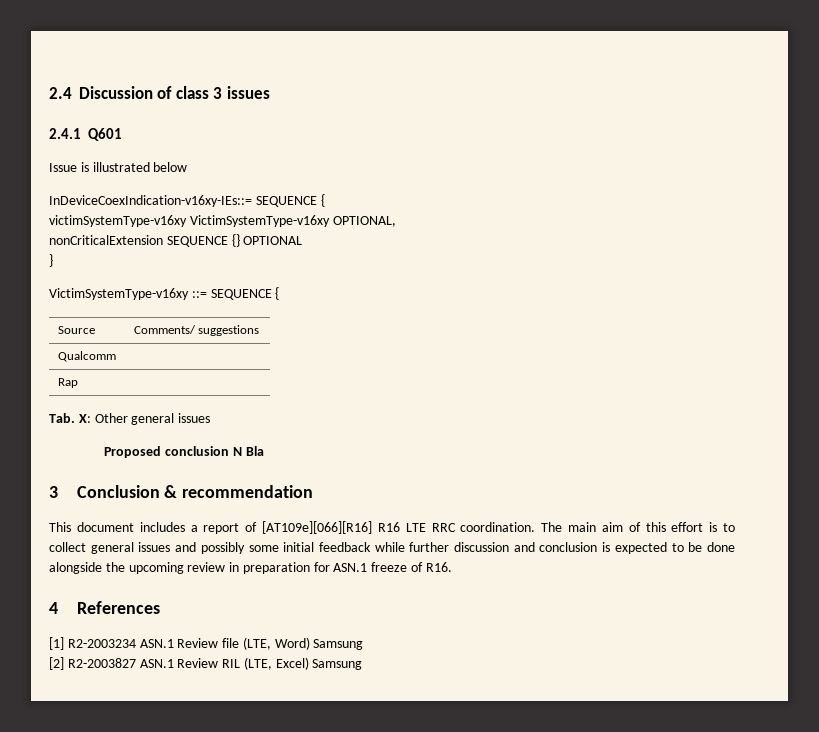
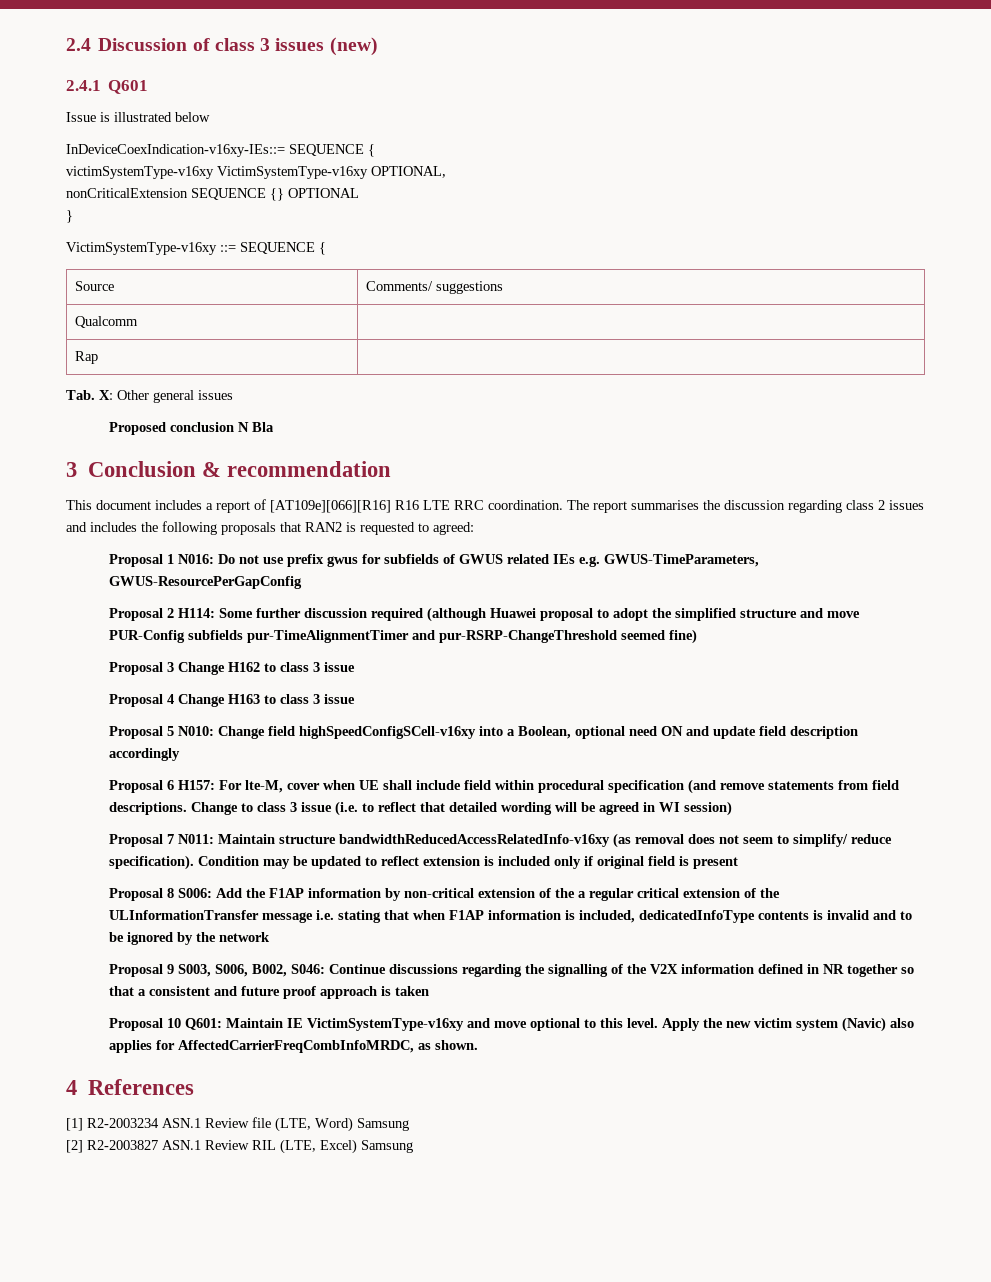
- 2.4 Discussion of class 3 issues
+ 2.4 Discussion of class 3 issues (new)
- The main aim of this effort is to collect general issues and possibly some initial feedback while further discussion and conclusion is expected to be done alongside the upcoming review in preparation for ASN.1 freeze of R16.
+ The report summarises the discussion regarding class 2 issues and includes the following proposals that RAN2 is requested to agreed:
+ Proposal 1 N016: Do not use prefix gwus for subfields of GWUS related IEs e.g. GWUS-TimeParameters, GWUS-ResourcePerGapConfig
+ Proposal 2 H114: Some further discussion required (although Huawei proposal to adopt the simplified structure and move PUR-Config subfields pur-TimeAlignmentTimer and pur-RSRP-ChangeThreshold seemed fine)
+ Proposal 3 Change H162 to class 3 issue
+ Proposal 4 Change H163 to class 3 issue
+ Proposal 5 N010: Change field highSpeedConfigSCell-v16xy into a Boolean, optional need ON and update field description accordingly
+ Proposal 6 H157: For lte-M, cover when UE shall include field within procedural specification (and remove statements from field descriptions. Change to class 3 issue (i.e. to reflect that detailed wording will be agreed in WI session)
+ Proposal 7 N011: Maintain structure bandwidthReducedAccessRelatedInfo-v16xy (as removal does not seem to simplify/ reduce specification). Condition may be updated to reflect extension is included only if original field is present
+ Proposal 8 S006: Add the F1AP information by non-critical extension of the a regular critical extension of the ULInformationTransfer message i.e. stating that when F1AP information is included, dedicatedInfoType contents is invalid and to be ignored by the network
+ Proposal 9 S003, S006, B002, S046: Continue discussions regarding the signalling of the V2X information defined in NR together so that a consistent and future proof approach is taken
+ Proposal 10 Q601: Maintain IE VictimSystemType-v16xy and move optional to this level. Apply the new victim system (Navic) also applies for AffectedCarrierFreqCombInfoMRDC, as shown.

